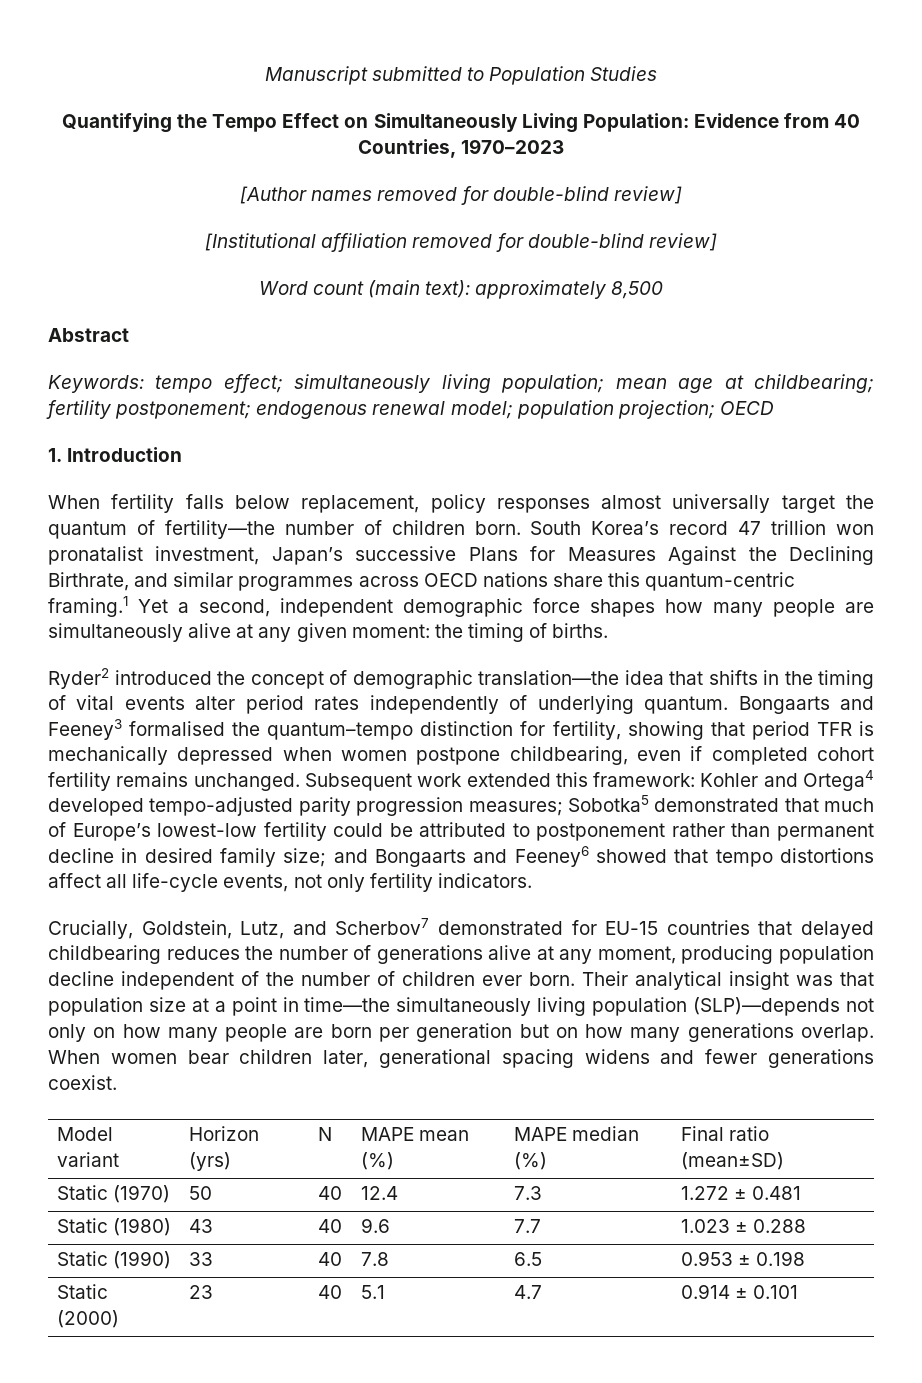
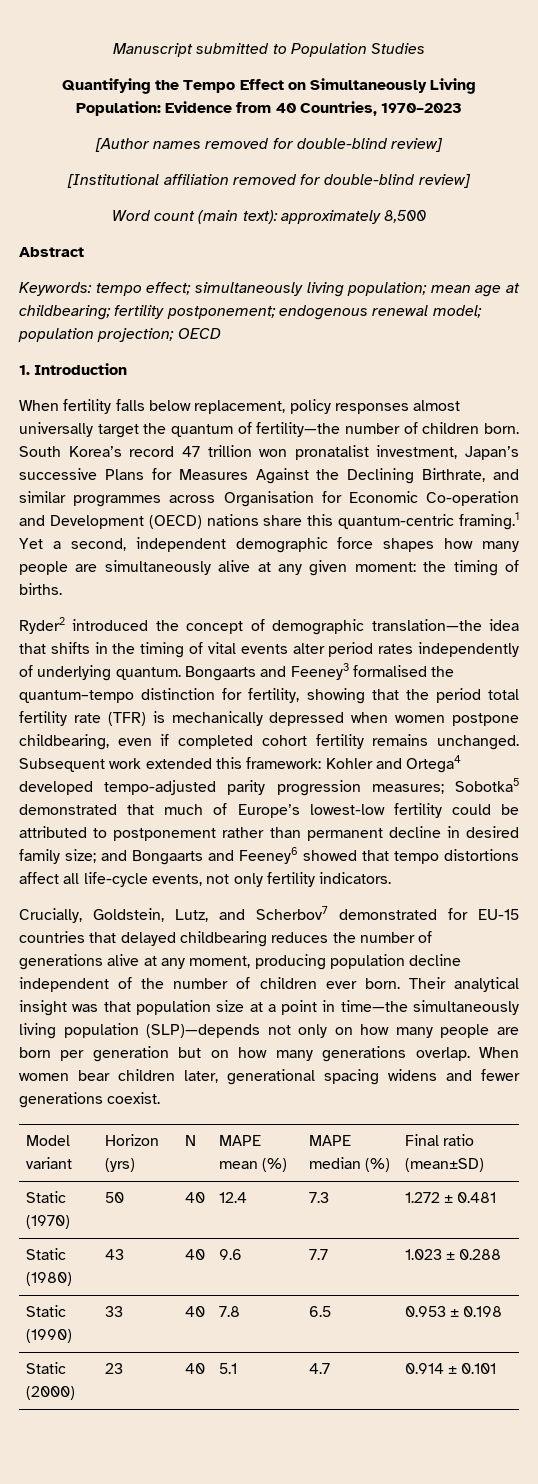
- South Korea’s record 47 trillion won pronatalist investment, Japan’s successive Plans for Measures Against the Declining Birthrate, and similar programmes across OECD nations share this quantum-centric framing.1 Yet a second, independent demographic force shapes how many people are simultaneously alive at any given moment: the timing of births.
+ South Korea’s record 47 trillion won pronatalist investment, Japan’s successive Plans for Measures Against the Declining Birthrate, and similar programmes across Organisation for Economic Co-operation and Development (OECD) nations share this quantum-centric framing.1 Yet a second, independent demographic force shapes how many people are simultaneously alive at any given moment: the timing of births.
- Bongaarts and Feeney3 formalised the quantum–tempo distinction for fertility, showing that period TFR is mechanically depressed when women postpone childbearing, even if completed cohort fertility remains unchanged.
+ Bongaarts and Feeney3 formalised the quantum–tempo distinction for fertility, showing that the period total fertility rate (TFR) is mechanically depressed when women postpone childbearing, even if completed cohort fertility remains unchanged.

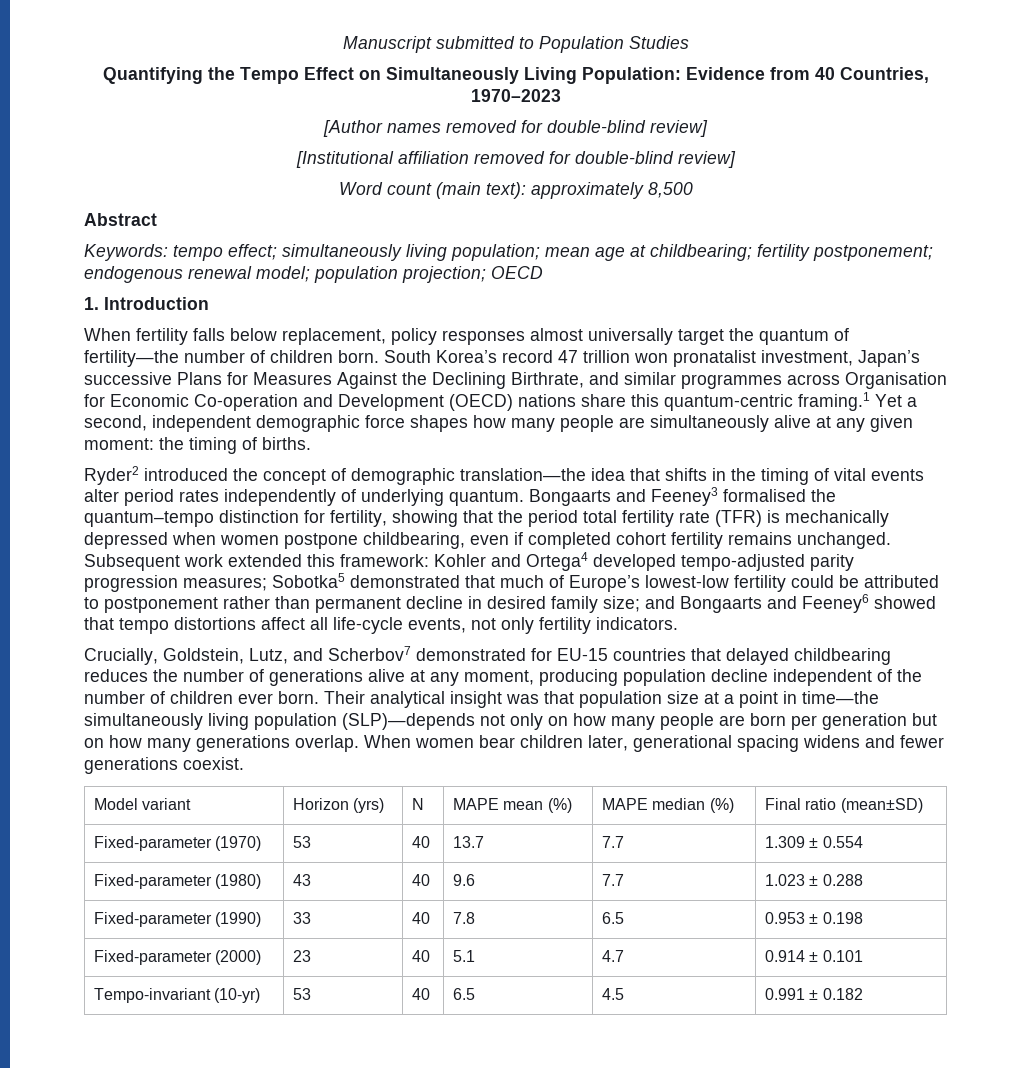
- Static (1970) | 50 | 40 | 12.4 | 7.3 | 1.272 ± 0.481
- Static (1980) | 43 | 40 | 9.6 | 7.7 | 1.023 ± 0.288
+ Fixed-parameter (1970) | 53 | 40 | 13.7 | 7.7 | 1.309 ± 0.554
+ Fixed-parameter (1980) | 43 | 40 | 9.6 | 7.7 | 1.023 ± 0.288
- Static (1990) | 33 | 40 | 7.8 | 6.5 | 0.953 ± 0.198
+ Fixed-parameter (1990) | 33 | 40 | 7.8 | 6.5 | 0.953 ± 0.198
- Static (2000) | 23 | 40 | 5.1 | 4.7 | 0.914 ± 0.101
+ Fixed-parameter (2000) | 23 | 40 | 5.1 | 4.7 | 0.914 ± 0.101
+ Tempo-invariant (10-yr) | 53 | 40 | 6.5 | 4.5 | 0.991 ± 0.182

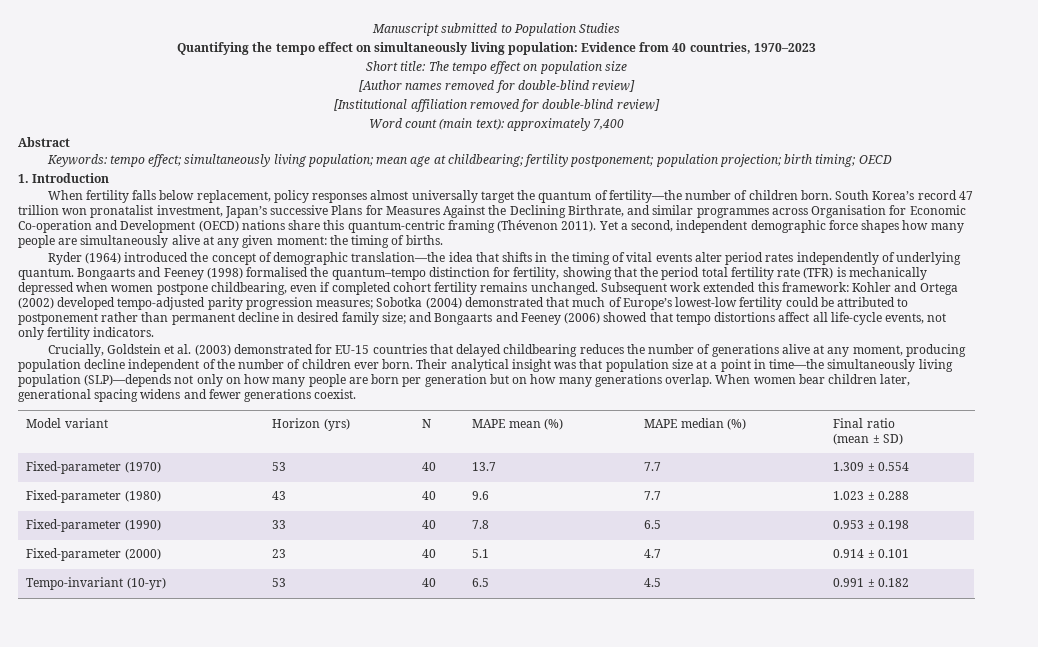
- Quantifying the Tempo Effect on Simultaneously Living Population: Evidence from 40 Countries, 1970–2023
+ Quantifying the tempo effect on simultaneously living population: Evidence from 40 countries, 1970–2023
+ Short title: The tempo effect on population size
- Word count (main text): approximately 8,500
+ Word count (main text): approximately 7,400
- Keywords: tempo effect; simultaneously living population; mean age at childbearing; fertility postponement; endogenous renewal model; population projection; OECD
+ Keywords: tempo effect; simultaneously living population; mean age at childbearing; fertility postponement; population projection; birth timing; OECD
- South Korea’s record 47 trillion won pronatalist investment, Japan’s successive Plans for Measures Against the Declining Birthrate, and similar programmes across Organisation for Economic Co-operation and Development (OECD) nations share this quantum-centric framing.1 Yet a second, independent demographic force shapes how many people are simultaneously alive at any given moment: the timing of births.
+ South Korea’s record 47 trillion won pronatalist investment, Japan’s successive Plans for Measures Against the Declining Birthrate, and similar programmes across Organisation for Economic Co-operation and Development (OECD) nations share this quantum-centric framing (Thévenon 2011). Yet a second, independent demographic force shapes how many people are simultaneously alive at any given moment: the timing of births.
- Ryder2 introduced the concept of demographic translation—the idea that shifts in the timing of vital events alter period rates independently of underlying quantum.
+ Ryder (1964) introduced the concept of demographic translation—the idea that shifts in the timing of vital events alter period rates independently of underlying quantum.
- Bongaarts and Feeney3 formalised the quantum–tempo distinction for fertility, showing that the period total fertility rate (TFR) is mechanically depressed when women postpone childbearing, even if completed cohort fertility remains unchanged.
+ Bongaarts and Feeney (1998) formalised the quantum–tempo distinction for fertility, showing that the period total fertility rate (TFR) is mechanically depressed when women postpone childbearing, even if completed cohort fertility remains unchanged.
- Subsequent work extended this framework: Kohler and Ortega4 developed tempo-adjusted parity progression measures; Sobotka5 demonstrated that much of Europe’s lowest-low fertility could be attributed to postponement rather than permanent decline in desired family size; and Bongaarts and Feeney6 showed that tempo distortions affect all life-cycle events, not only fertility indicators.
+ Subsequent work extended this framework: Kohler and Ortega (2002) developed tempo-adjusted parity progression measures; Sobotka (2004) demonstrated that much of Europe’s lowest-low fertility could be attributed to postponement rather than permanent decline in desired family size; and Bongaarts and Feeney (2006) showed that tempo distortions affect all life-cycle events, not only fertility indicators.
- Crucially, Goldstein, Lutz, and Scherbov7 demonstrated for EU-15 countries that delayed childbearing reduces the number of generations alive at any moment, producing population decline independent of the number of children ever born.
+ Crucially, Goldstein et al. (2003) demonstrated for EU-15 countries that delayed childbearing reduces the number of generations alive at any moment, producing population decline independent of the number of children ever born.
- Model variant | Horizon (yrs) | N | MAPE mean (%) | MAPE median (%) | Final ratio (mean±SD)
+ Model variant | Horizon (yrs) | N | MAPE mean (%) | MAPE median (%) | Final ratio
+ (mean ± SD)

